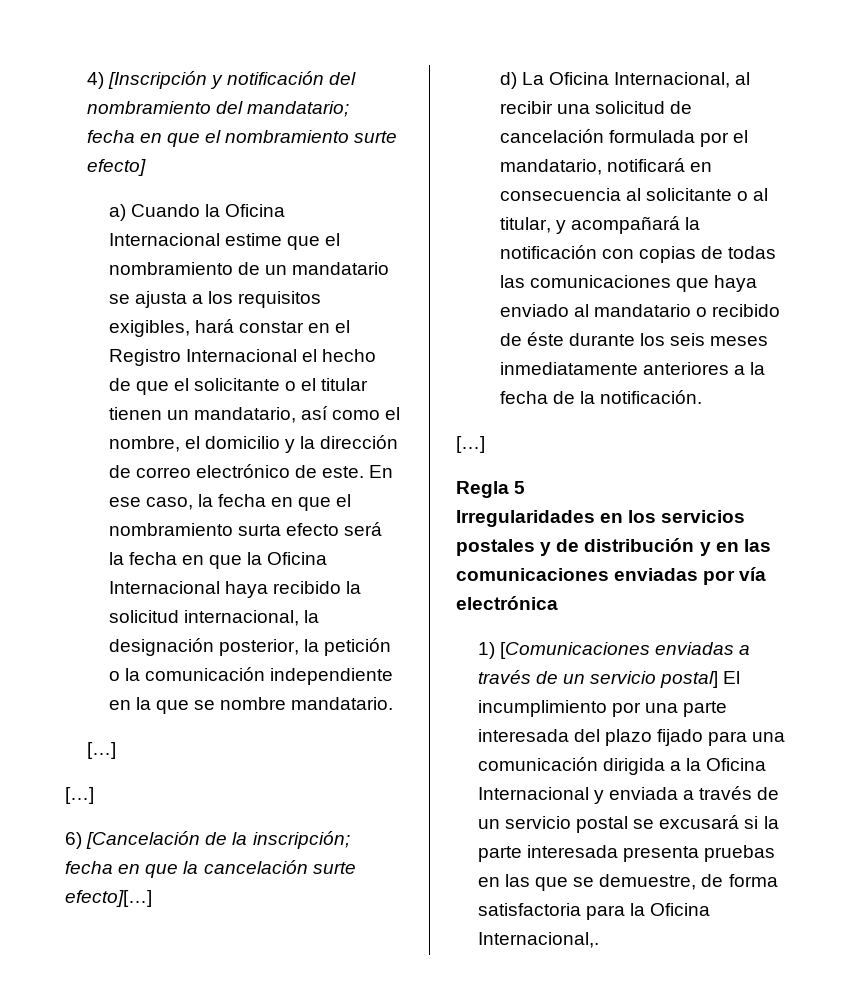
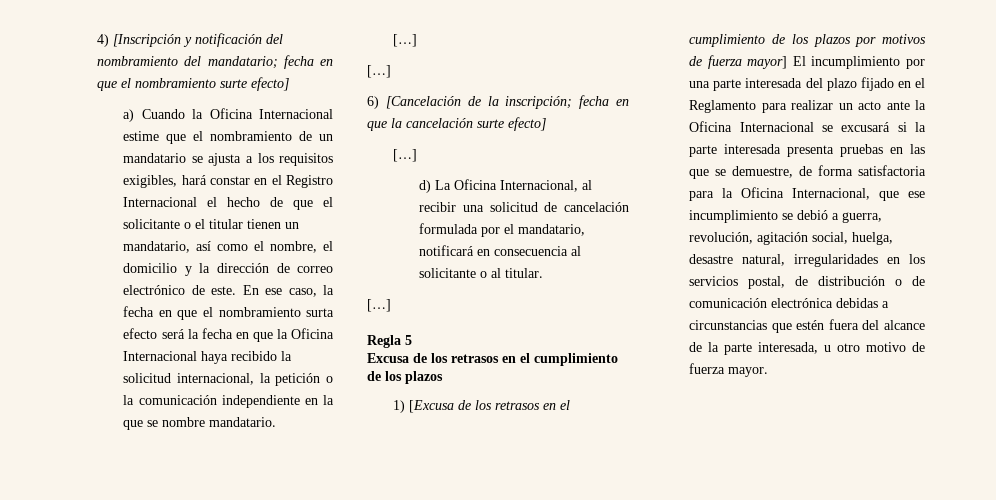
- En ese caso, la fecha en que el nombramiento surta efecto será la fecha en que la Oficina Internacional haya recibido la solicitud internacional, la designación posterior, la petición o la comunicación independiente en la que se nombre mandatario.
+ En ese caso, la fecha en que el nombramiento surta efecto será la fecha en que la Oficina Internacional haya recibido la solicitud internacional, la petición o la comunicación independiente en la que se nombre mandatario.
- 6) [Cancelación de la inscripción; fecha en que la cancelación surte efecto][…]
+ 6) [Cancelación de la inscripción; fecha en que la cancelación surte efecto]
+ […]
- d) La Oficina Internacional, al recibir una solicitud de cancelación formulada por el mandatario, notificará en consecuencia al solicitante o al titular, y acompañará la notificación con copias de todas las comunicaciones que haya enviado al mandatario o recibido de éste durante los seis meses inmediatamente anteriores a la fecha de la notificación.
+ d) La Oficina Internacional, al recibir una solicitud de cancelación formulada por el mandatario, notificará en consecuencia al solicitante o al titular.
  […]
  Regla 5
- Irregularidades en los servicios postales y de distribución y en las comunicaciones enviadas por vía electrónica
- 1) [Comunicaciones enviadas a través de un servicio postal] El incumplimiento por una parte interesada del plazo fijado para una comunicación dirigida a la Oficina Internacional y enviada a través de un servicio postal se excusará si la parte interesada presenta pruebas en las que se demuestre, de forma satisfactoria para la Oficina Internacional,.
+ Excusa de los retrasos en el cumplimiento de los plazos
+ 1) [Excusa de los retrasos en el cumplimiento de los plazos por motivos de fuerza mayor] El incumplimiento por una parte interesada del plazo fijado en el Reglamento para realizar un acto ante la Oficina Internacional se excusará si la parte interesada presenta pruebas en las que se demuestre, de forma satisfactoria para la Oficina Internacional, que ese incumplimiento se debió a guerra, revolución, agitación social, huelga, desastre natural, irregularidades en los servicios postal, de distribución o de comunicación electrónica debidas a circunstancias que estén fuera del alcance de la parte interesada, u otro motivo de fuerza mayor.

